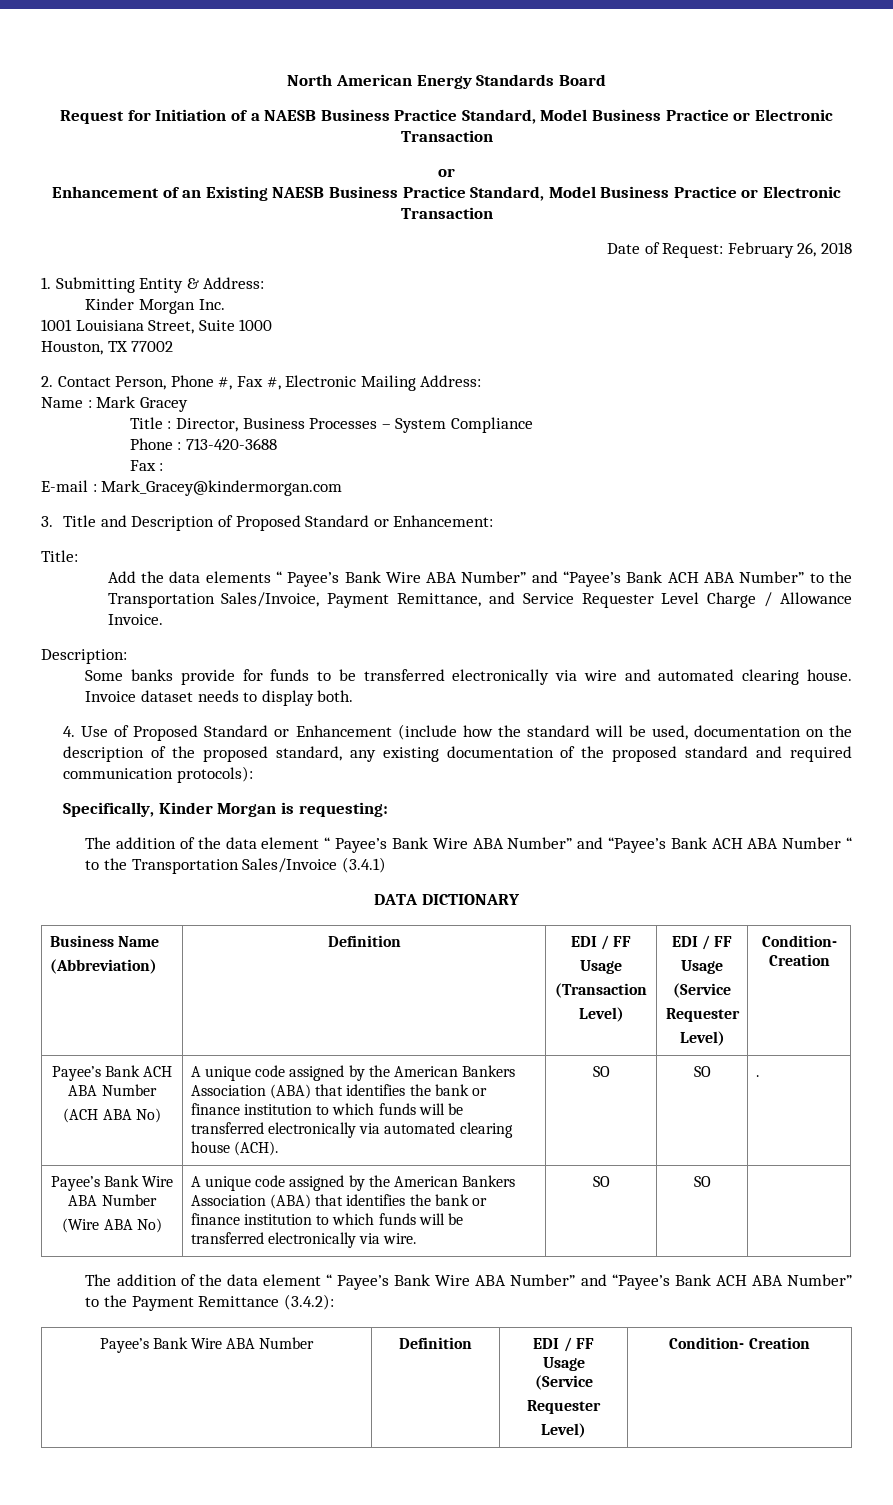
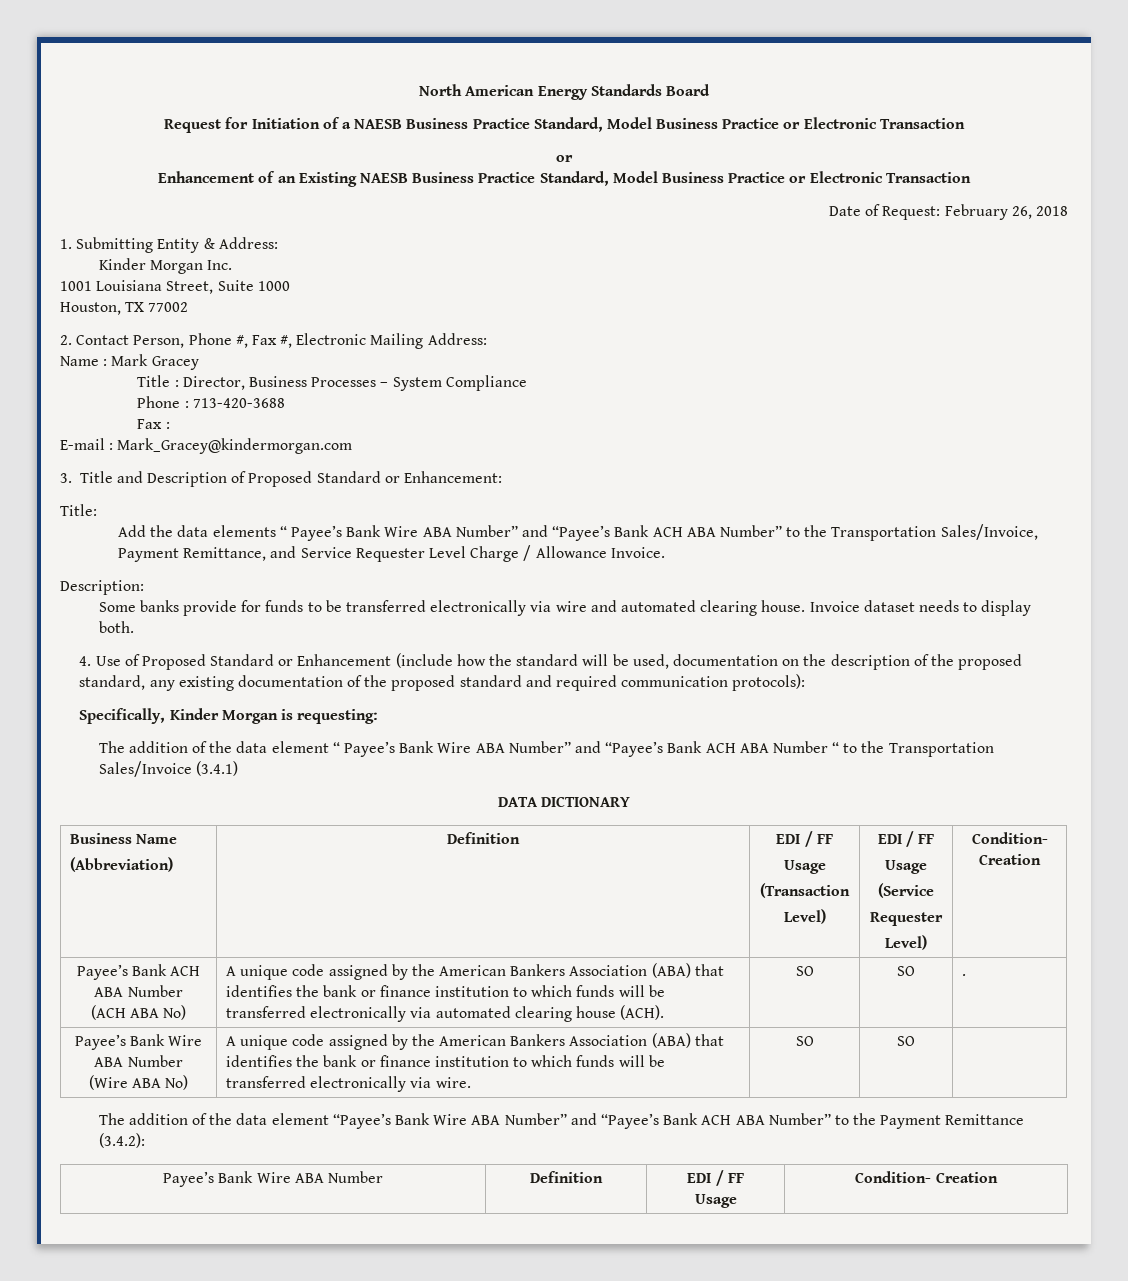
- The addition of the data element “ Payee’s Bank Wire ABA Number” and “Payee’s Bank ACH ABA Number” to the Payment Remittance (3.4.2):
+ The addition of the data element “Payee’s Bank Wire ABA Number” and “Payee’s Bank ACH ABA Number” to the Payment Remittance (3.4.2):
  Payee’s Bank Wire ABA Number | Definition | EDI / FF
- Usage
- (Service
- Requester
- Level) | Condition- Creation
+ Usage | Condition- Creation

